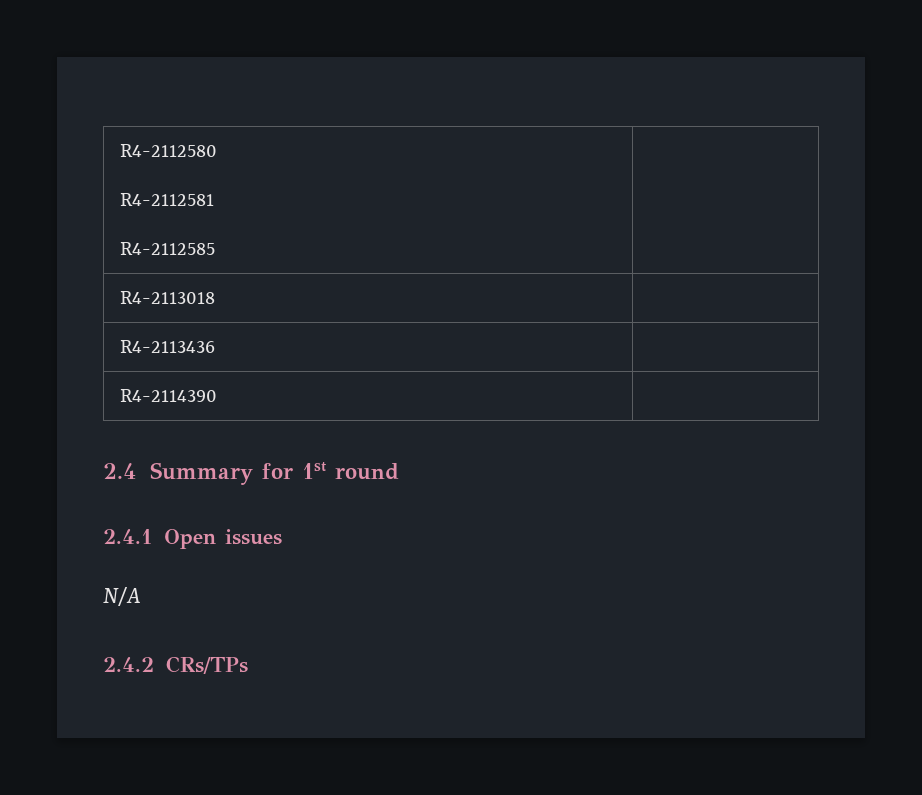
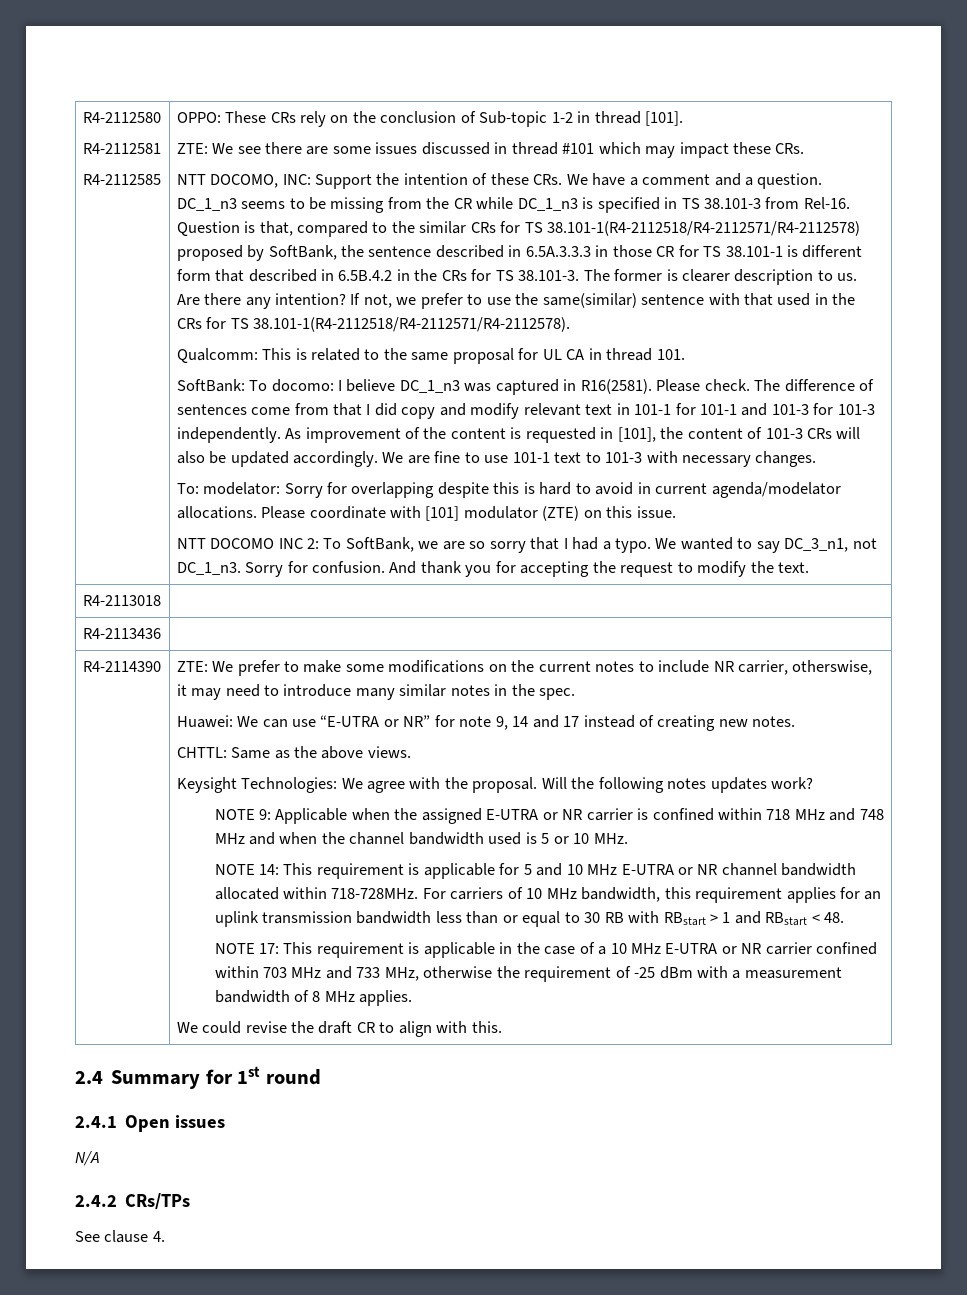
+ OPPO: These CRs rely on the conclusion of Sub-topic 1-2 in thread [101].
+ ZTE: We see there are some issues discussed in thread #101 which may impact these CRs.
+ NTT DOCOMO, INC: Support the intention of these CRs. We have a comment and a question. DC_1_n3 seems to be missing from the CR while DC_1_n3 is specified in TS 38.101-3 from Rel-16. Question is that, compared to the similar CRs for TS 38.101-1(R4-2112518/R4-2112571/R4-2112578) proposed by SoftBank, the sentence described in 6.5A.3.3.3 in those CR for TS 38.101-1 is different form that described in 6.5B.4.2 in the CRs for TS 38.101-3. The former is clearer description to us. Are there any intention? If not, we prefer to use the same(similar) sentence with that used in the CRs for TS 38.101-1(R4-2112518/R4-2112571/R4-2112578).
+ Qualcomm: This is related to the same proposal for UL CA in thread 101.
+ SoftBank: To docomo: I believe DC_1_n3 was captured in R16(2581). Please check. The difference of sentences come from that I did copy and modify relevant text in 101-1 for 101-1 and 101-3 for 101-3 independently. As improvement of the content is requested in [101], the content of 101-3 CRs will also be updated accordingly. We are fine to use 101-1 text to 101-3 with necessary changes.
+ To: modelator: Sorry for overlapping despite this is hard to avoid in current agenda/modelator allocations. Please coordinate with [101] modulator (ZTE) on this issue.
+ NTT DOCOMO INC 2: To SoftBank, we are so sorry that I had a typo. We wanted to say DC_3_n1, not DC_1_n3. Sorry for confusion. And thank you for accepting the request to modify the text.
  R4-2113018 |
  R4-2113436 |
- R4-2114390 |
+ R4-2114390 | ZTE: We prefer to make some modifications on the current notes to include NR carrier, otherswise, it may need to introduce many similar notes in the spec.
+ Huawei: We can use “E-UTRA or NR” for note 9, 14 and 17 instead of creating new notes.
+ CHTTL: Same as the above views.
+ Keysight Technologies: We agree with the proposal. Will the following notes updates work?
+ NOTE 9: Applicable when the assigned E-UTRA or NR carrier is confined within 718 MHz and 748 MHz and when the channel bandwidth used is 5 or 10 MHz.
+ NOTE 14: This requirement is applicable for 5 and 10 MHz E-UTRA or NR channel bandwidth allocated within 718-728MHz. For carriers of 10 MHz bandwidth, this requirement applies for an uplink transmission bandwidth less than or equal to 30 RB with RBstart > 1 and RBstart < 48.
+ NOTE 17: This requirement is applicable in the case of a 10 MHz E-UTRA or NR carrier confined within 703 MHz and 733 MHz, otherwise the requirement of -25 dBm with a measurement bandwidth of 8 MHz applies.
+ We could revise the draft CR to align with this.
+ See clause 4.

